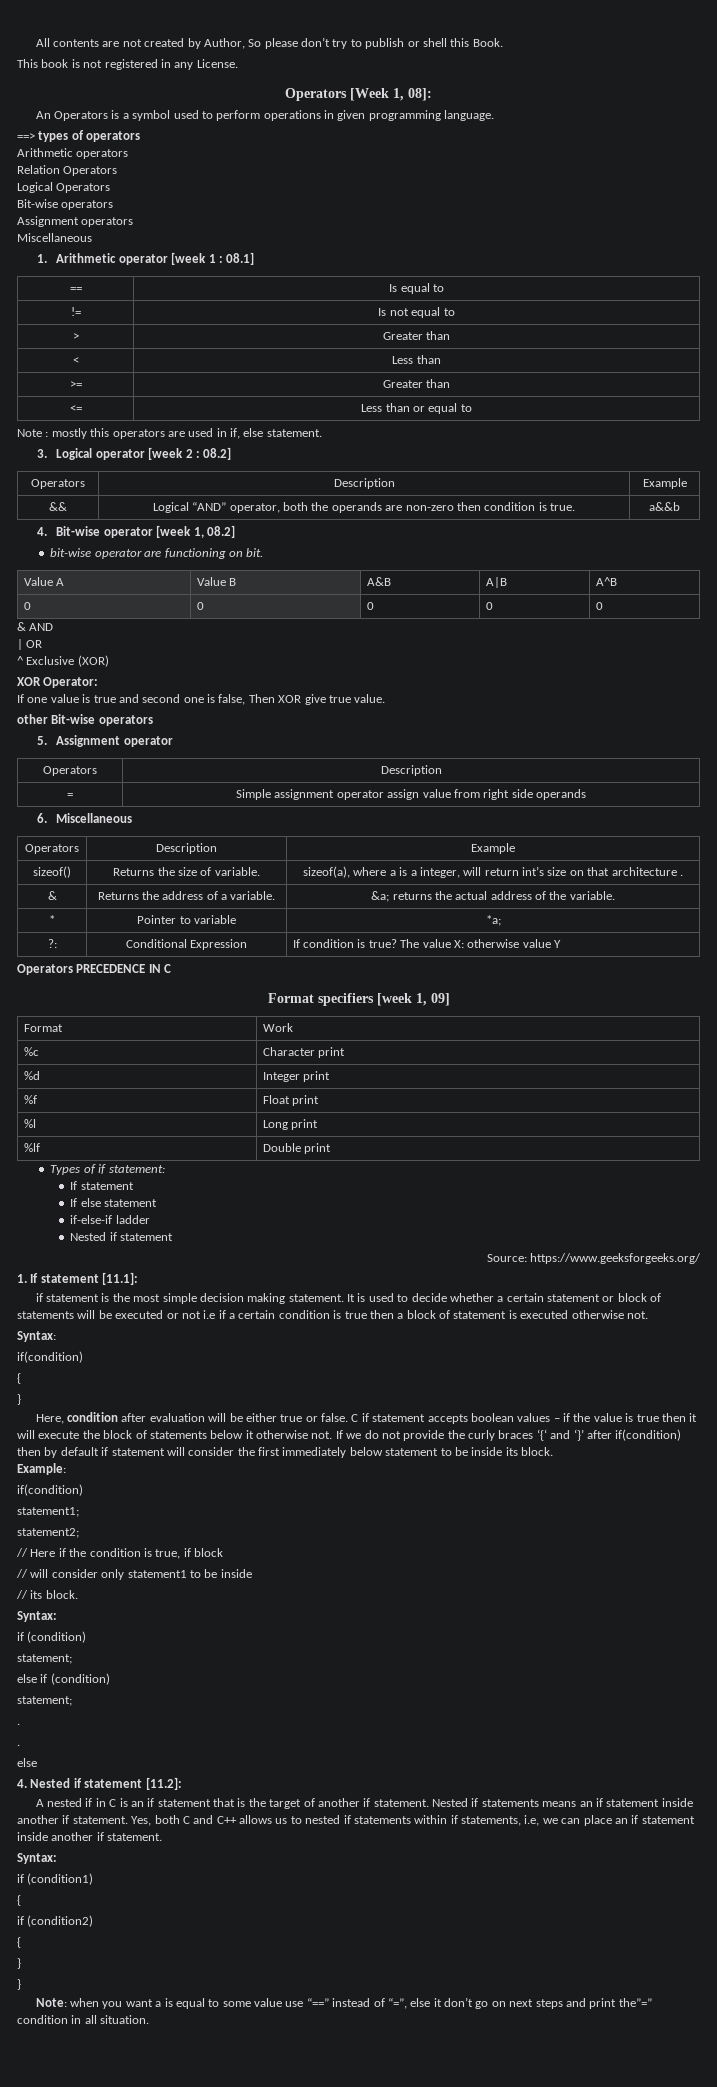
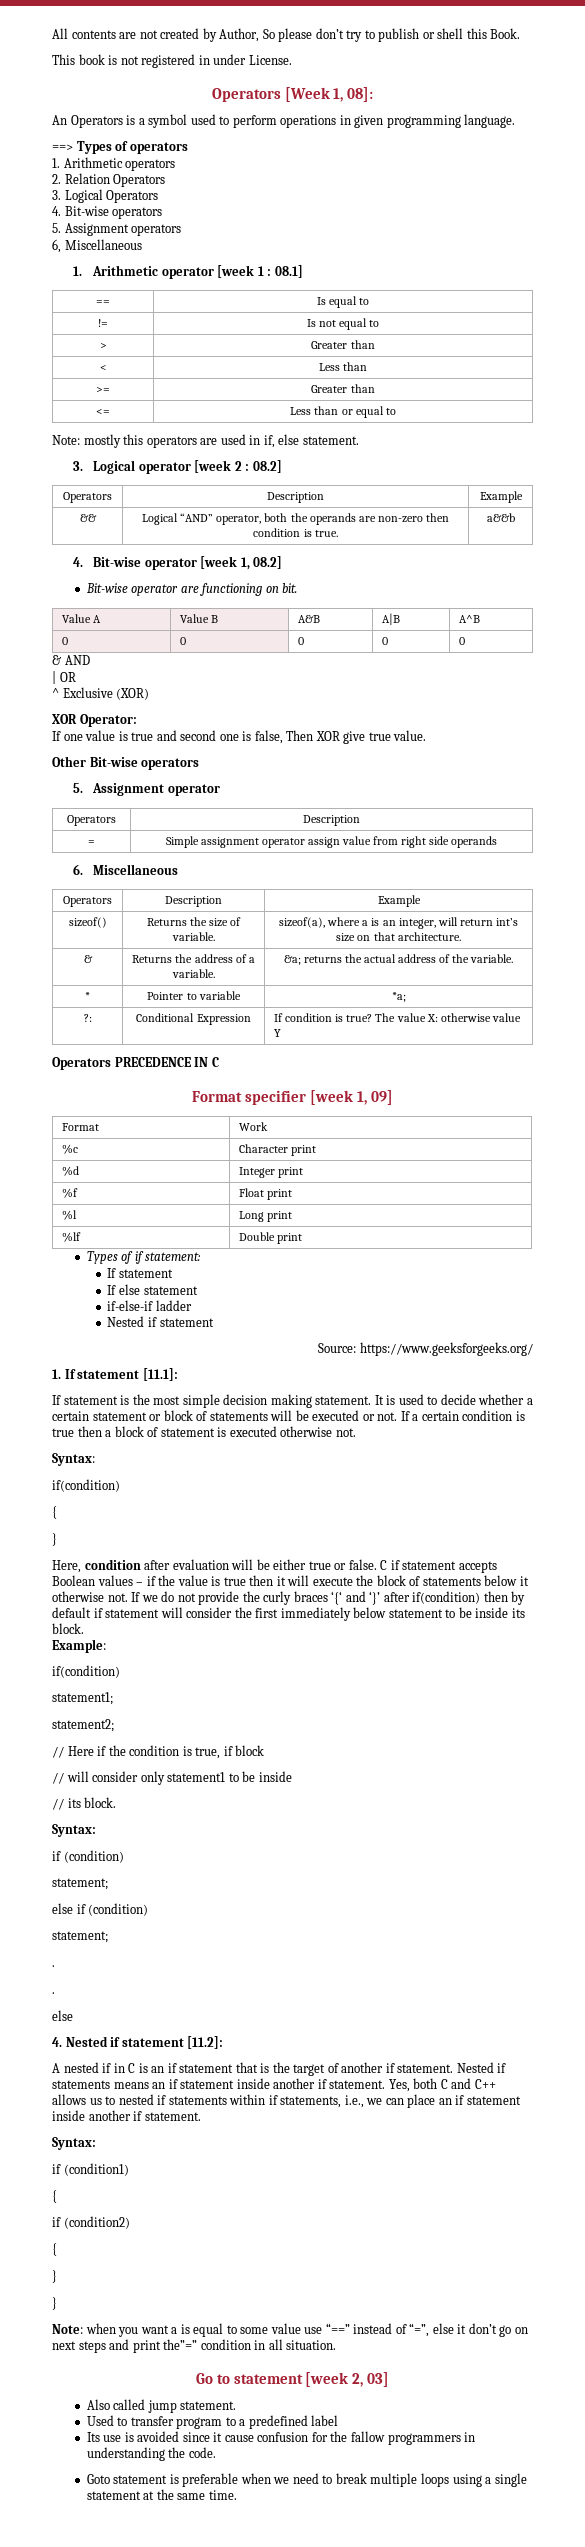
- This book is not registered in any License.
+ This book is not registered in under License.
- ==> types of operators
+ ==> Types of operators
- Arithmetic operators
+ 1. Arithmetic operators
- Relation Operators
+ 2. Relation Operators
- Logical Operators
- Bit-wise operators
- Assignment operators
- Miscellaneous
+ 3. Logical Operators
+ 4. Bit-wise operators
+ 5. Assignment operators
+ 6, Miscellaneous
- Note : mostly this operators are used in if, else statement.
+ Note: mostly this operators are used in if, else statement.
- bit-wise operator are functioning on bit.
+ Bit-wise operator are functioning on bit.
- other Bit-wise operators
+ Other Bit-wise operators
- sizeof() | Returns the size of variable. | sizeof(a), where a is a integer, will return int’s size on that architecture .
+ sizeof() | Returns the size of variable. | sizeof(a), where a is an integer, will return int’s size on that architecture.
- Format specifiers [week 1, 09]
+ Format specifier [week 1, 09]
- if statement is the most simple decision making statement.
+ If statement is the most simple decision making statement.
- It is used to decide whether a certain statement or block of statements will be executed or not i.e if a certain condition is true then a block of statement is executed otherwise not.
+ It is used to decide whether a certain statement or block of statements will be executed or not. If a certain condition is true then a block of statement is executed otherwise not.
- C if statement accepts boolean values – if the value is true then it will execute the block of statements below it otherwise not.
+ C if statement accepts Boolean values – if the value is true then it will execute the block of statements below it otherwise not.
- Yes, both C and C++ allows us to nested if statements within if statements, i.e, we can place an if statement inside another if statement.
+ Yes, both C and C++ allows us to nested if statements within if statements, i.e., we can place an if statement inside another if statement.
+ Go to statement [week 2, 03]
+ Also called jump statement.
+ Used to transfer program to a predefined label
+ Its use is avoided since it cause confusion for the fallow programmers in understanding the code.
+ Goto statement is preferable when we need to break multiple loops using a single statement at the same time.

